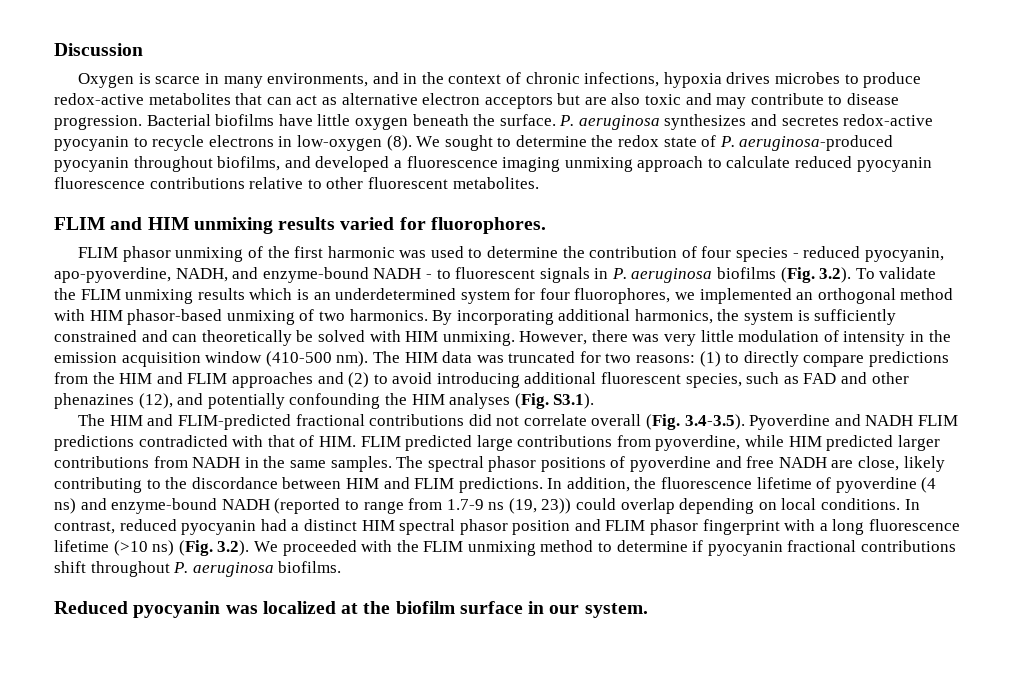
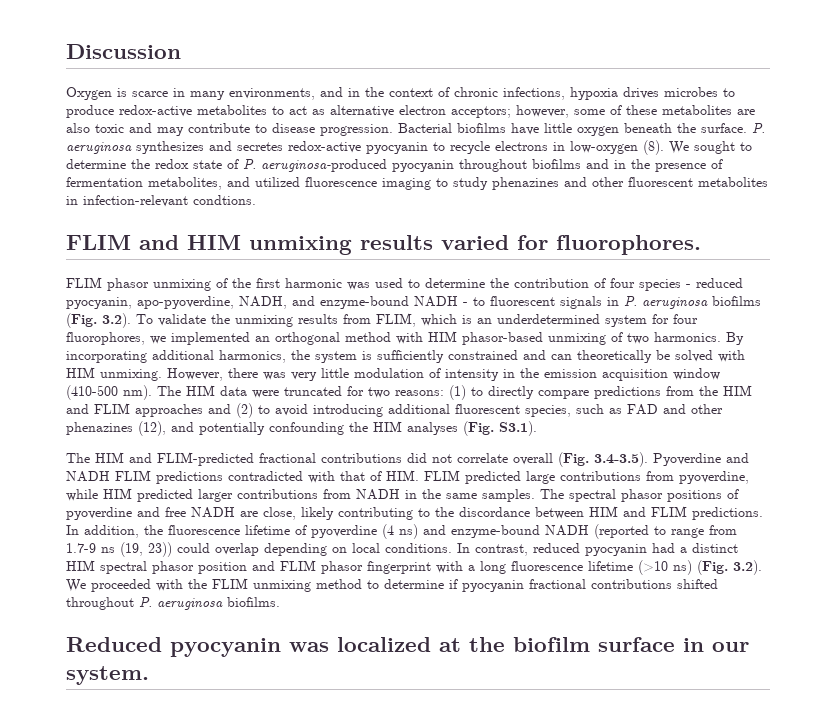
- Oxygen is scarce in many environments, and in the context of chronic infections, hypoxia drives microbes to produce redox-active metabolites that can act as alternative electron acceptors but are also toxic and may contribute to disease progression.
+ Oxygen is scarce in many environments, and in the context of chronic infections, hypoxia drives microbes to produce redox-active metabolites to act as alternative electron acceptors; however, some of these metabolites are also toxic and may contribute to disease progression.
- We sought to determine the redox state of P. aeruginosa-produced pyocyanin throughout biofilms, and developed a fluorescence imaging unmixing approach to calculate reduced pyocyanin fluorescence contributions relative to other fluorescent metabolites.
+ We sought to determine the redox state of P. aeruginosa-produced pyocyanin throughout biofilms and in the presence of fermentation metabolites, and utilized fluorescence imaging to study phenazines and other fluorescent metabolites in infection-relevant condtions.
- FLIM phasor unmixing of the first harmonic was used to determine the contribution of four species - reduced pyocyanin, apo-pyoverdine, NADH, and enzyme-bound NADH - to fluorescent signals in P. aeruginosa biofilms (Fig. 3.2). To validate the FLIM unmixing results which is an underdetermined system for four fluorophores, we implemented an orthogonal method with HIM phasor-based unmixing of two harmonics.
+ FLIM phasor unmixing of the first harmonic was used to determine the contribution of four species - reduced pyocyanin, apo-pyoverdine, NADH, and enzyme-bound NADH - to fluorescent signals in P. aeruginosa biofilms (Fig. 3.2). To validate the unmixing results from FLIM, which is an underdetermined system for four fluorophores, we implemented an orthogonal method with HIM phasor-based unmixing of two harmonics.
- The HIM data was truncated for two reasons: (1) to directly compare predictions from the HIM and FLIM approaches and (2) to avoid introducing additional fluorescent species, such as FAD and other phenazines (12), and potentially confounding the HIM analyses (Fig. S3.1).
+ The HIM data were truncated for two reasons: (1) to directly compare predictions from the HIM and FLIM approaches and (2) to avoid introducing additional fluorescent species, such as FAD and other phenazines (12), and potentially confounding the HIM analyses (Fig. S3.1).
- In contrast, reduced pyocyanin had a distinct HIM spectral phasor position and FLIM phasor fingerprint with a long fluorescence lifetime (>10 ns) (Fig. 3.2). We proceeded with the FLIM unmixing method to determine if pyocyanin fractional contributions shift throughout P. aeruginosa biofilms.
+ In contrast, reduced pyocyanin had a distinct HIM spectral phasor position and FLIM phasor fingerprint with a long fluorescence lifetime (>10 ns) (Fig. 3.2). We proceeded with the FLIM unmixing method to determine if pyocyanin fractional contributions shifted throughout P. aeruginosa biofilms.

